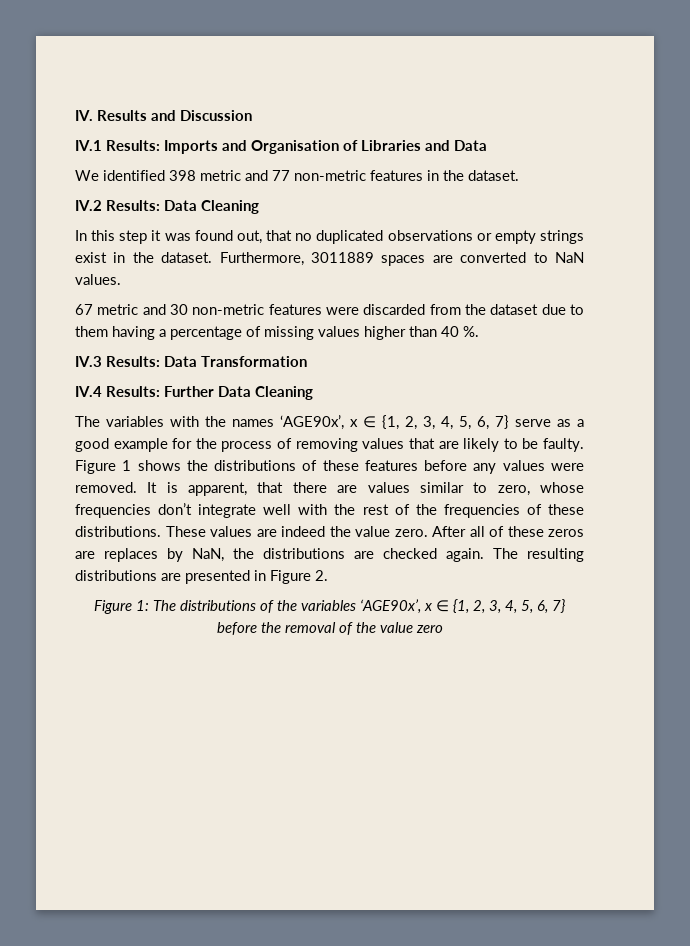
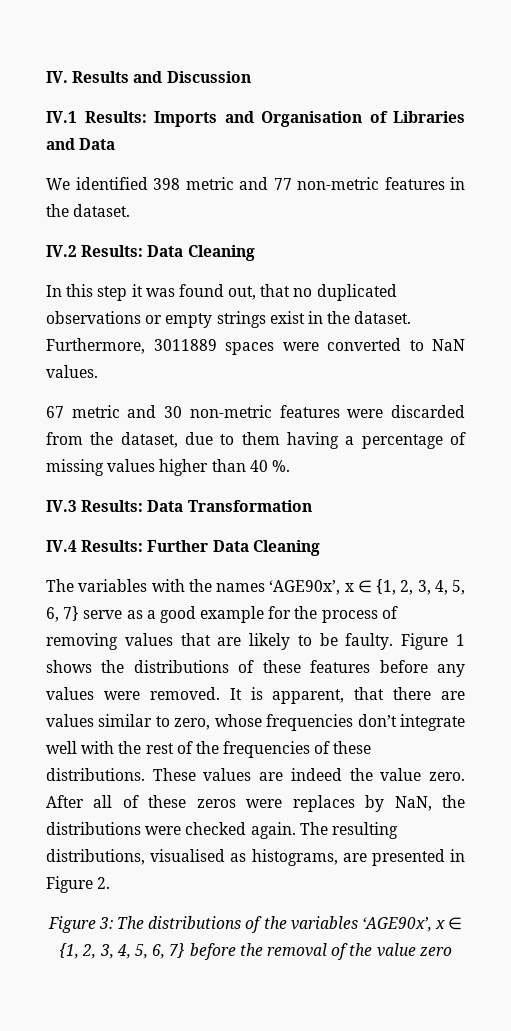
- Furthermore, 3011889 spaces are converted to NaN values.
+ Furthermore, 3011889 spaces were converted to NaN values.
- 67 metric and 30 non-metric features were discarded from the dataset due to them having a percentage of missing values higher than 40 %.
+ 67 metric and 30 non-metric features were discarded from the dataset, due to them having a percentage of missing values higher than 40 %.
- After all of these zeros are replaces by NaN, the distributions are checked again.
+ After all of these zeros were replaces by NaN, the distributions were checked again.
- The resulting distributions are presented in Figure 2.
+ The resulting distributions, visualised as histograms, are presented in Figure 2.
- Figure 1: The distributions of the variables ‘AGE90x’, x ∈ {1, 2, 3, 4, 5, 6, 7} before the removal of the value zero
+ Figure 3: The distributions of the variables ‘AGE90x’, x ∈ {1, 2, 3, 4, 5, 6, 7} before the removal of the value zero

